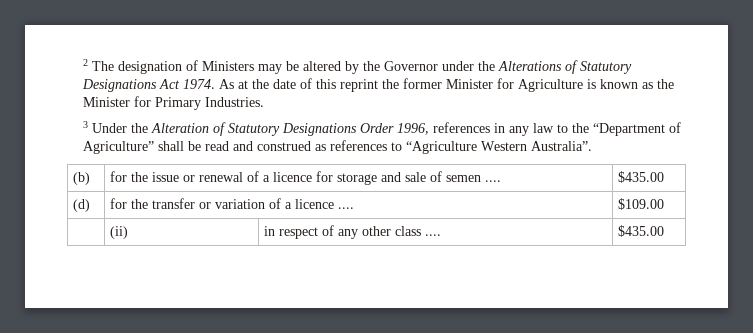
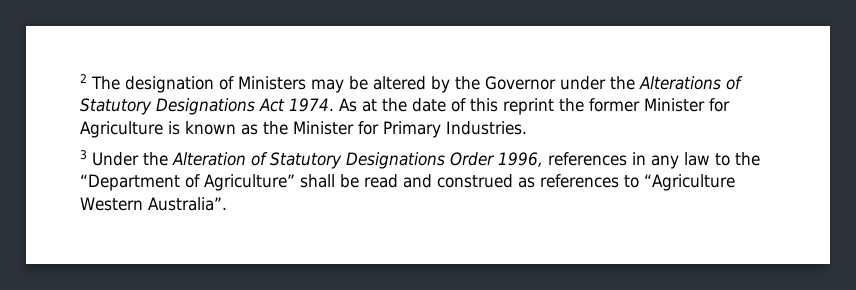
- (b) | for the issue or renewal of a licence for storage and sale of semen .... | $435.00
- (d) | for the transfer or variation of a licence .... | $109.00
- | (ii) | in respect of any other class .... | $435.00

